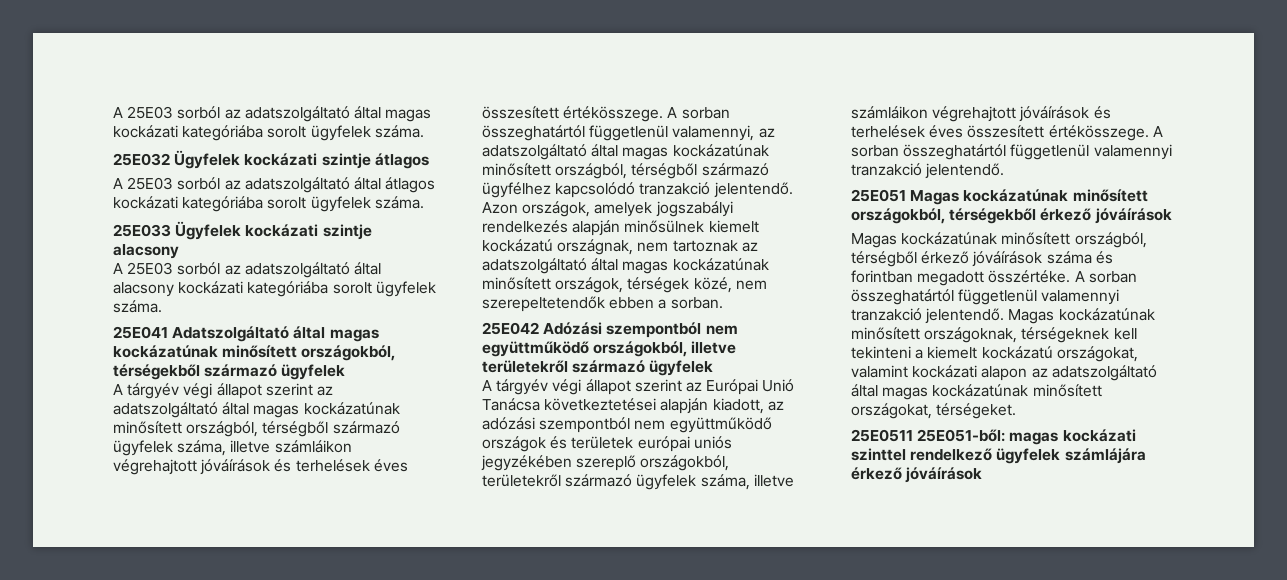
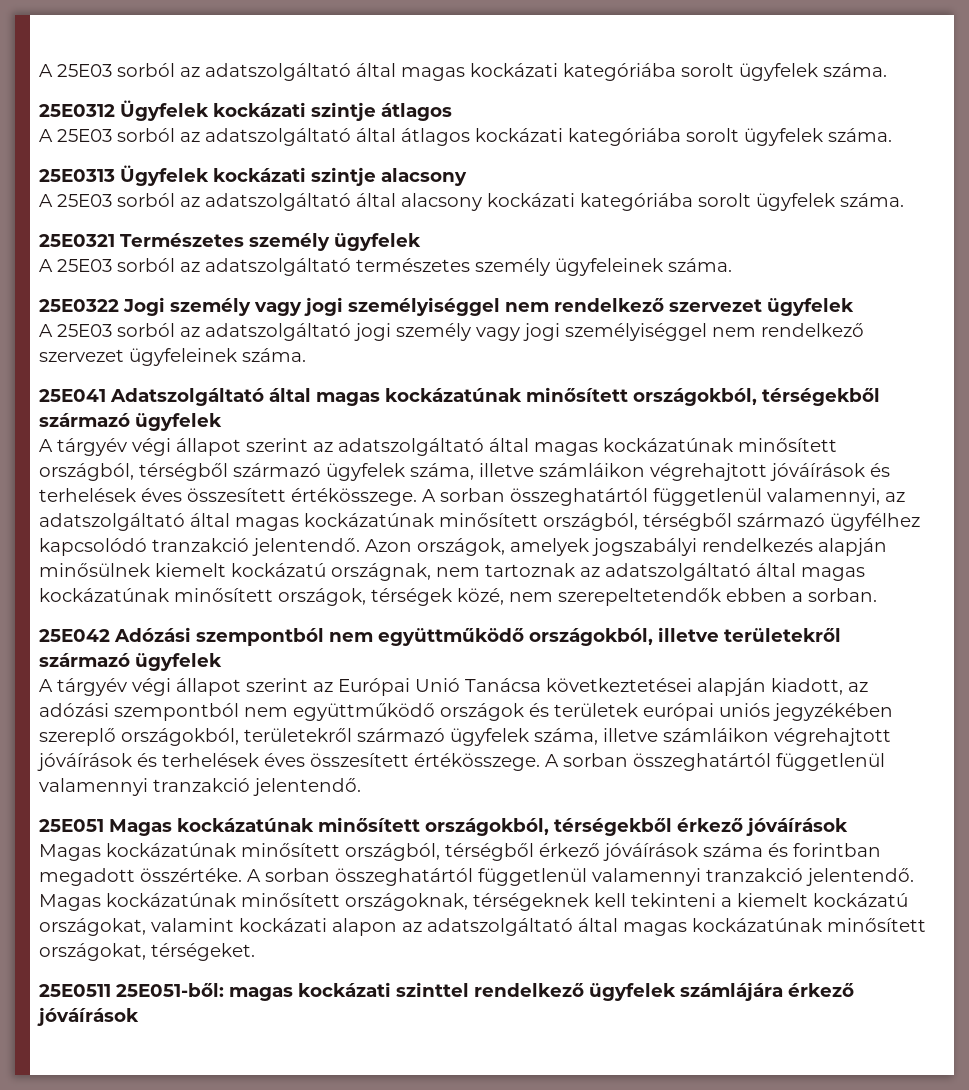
- 25E032 Ügyfelek kockázati szintje átlagos
+ 25E0312 Ügyfelek kockázati szintje átlagos
- 25E033 Ügyfelek kockázati szintje alacsony
+ 25E0313 Ügyfelek kockázati szintje alacsony
+ 25E0321 Természetes személy ügyfelek
+ A 25E03 sorból az adatszolgáltató természetes személy ügyfeleinek száma.
+ 25E0322 Jogi személy vagy jogi személyiséggel nem rendelkező szervezet ügyfelek
+ A 25E03 sorból az adatszolgáltató jogi személy vagy jogi személyiséggel nem rendelkező szervezet ügyfeleinek száma.

